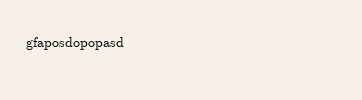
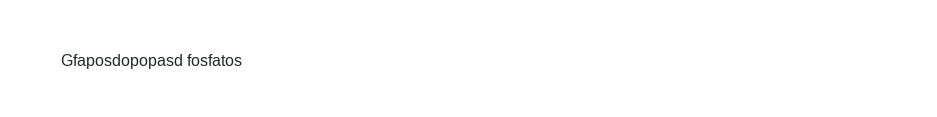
- gfaposdopopasd
+ Gfaposdopopasd fosfatos

